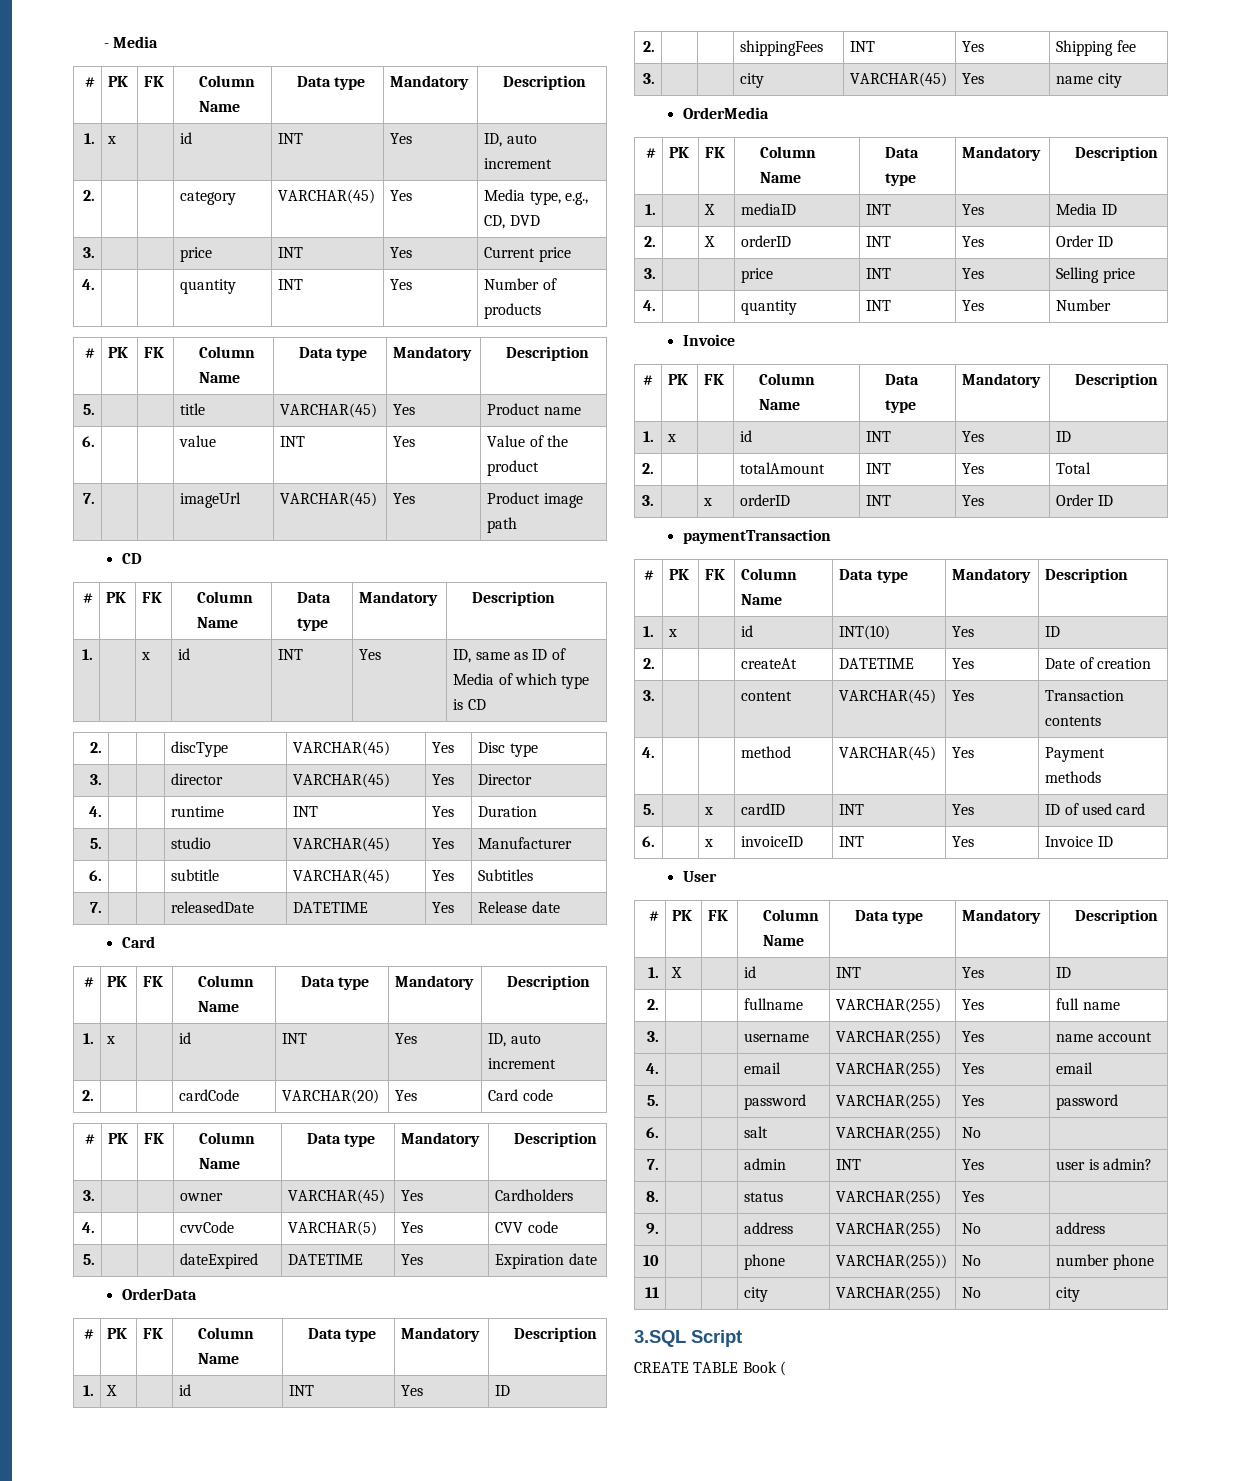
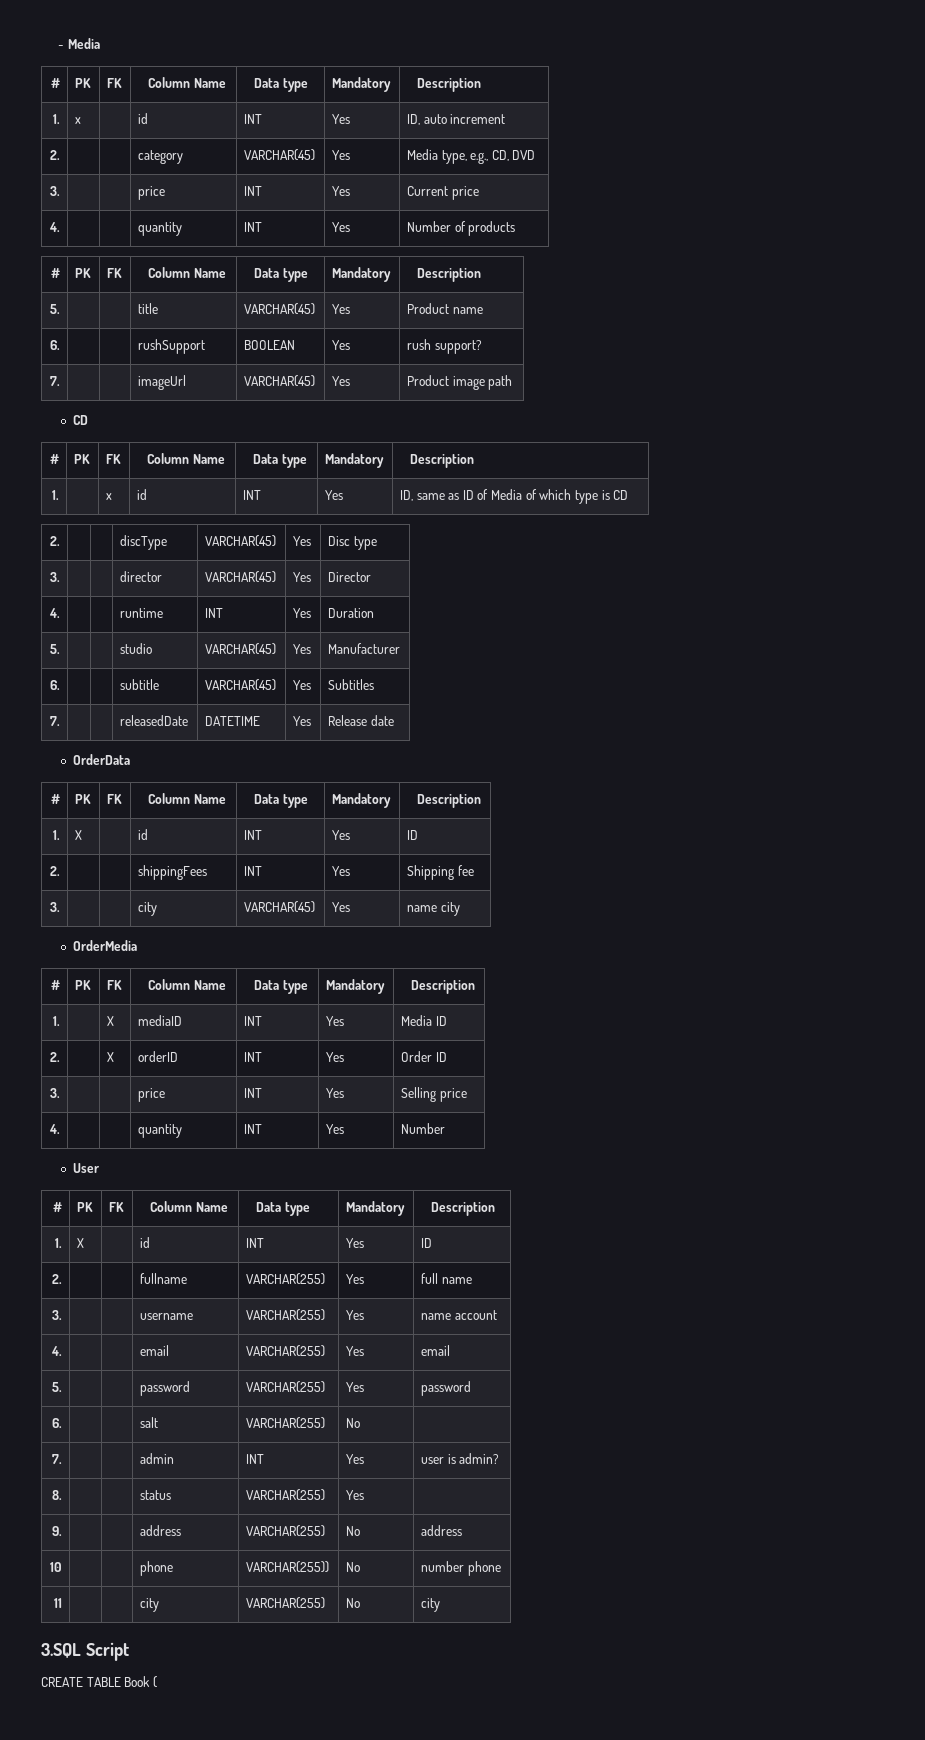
- 6. | | | value | INT | Yes | Value of the product
+ 6. | | | rushSupport | BOOLEAN | Yes | rush support?
  7. | | | releasedDate | DATETIME | Yes | Release date
- Card
- # | PK | FK | Column Name | Data type | Mandatory | Description
- 1. | x | | id | INT | Yes | ID, auto increment
- 2. | | | cardCode | VARCHAR(20) | Yes | Card code
- # | PK | FK | Column Name | Data type | Mandatory | Description
- 3. | | | owner | VARCHAR(45) | Yes | Cardholders
- 4. | | | cvvCode | VARCHAR(5) | Yes | CVV code
- 5. | | | dateExpired | DATETIME | Yes | Expiration date
  3. | | | price | INT | Yes | Selling price
  4. | | | quantity | INT | Yes | Number
- Invoice
- # | PK | FK | Column Name | Data type | Mandatory | Description
- 1. | x | | id | INT | Yes | ID
- 2. | | | totalAmount | INT | Yes | Total
- 3. | | x | orderID | INT | Yes | Order ID
- paymentTransaction
- # | PK | FK | Column Name | Data type | Mandatory | Description
- 1. | x | | id | INT(10) | Yes | ID
- 2. | | | createAt | DATETIME | Yes | Date of creation
- 3. | | | content | VARCHAR(45) | Yes | Transaction contents
- 4. | | | method | VARCHAR(45) | Yes | Payment methods
- 5. | | x | cardID | INT | Yes | ID of used card
- 6. | | x | invoiceID | INT | Yes | Invoice ID

